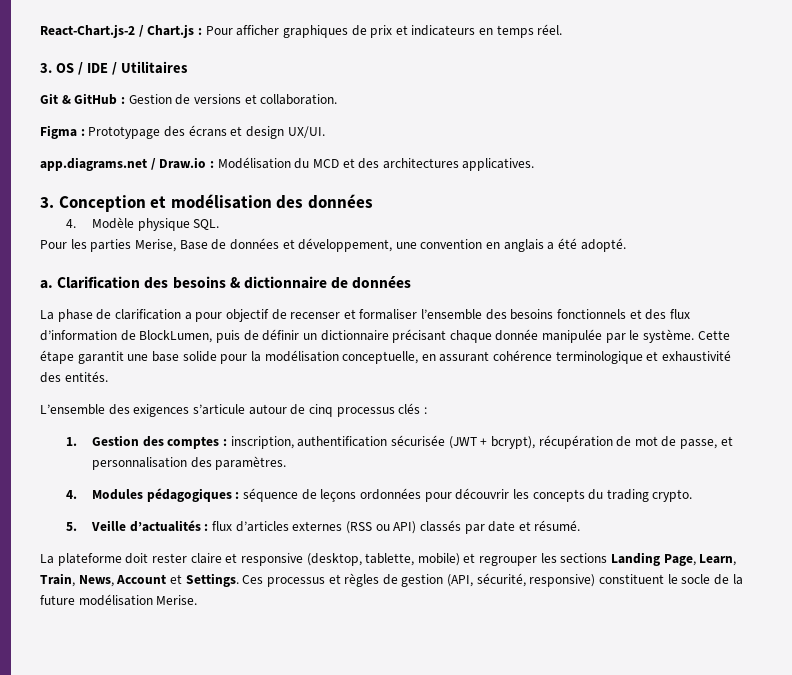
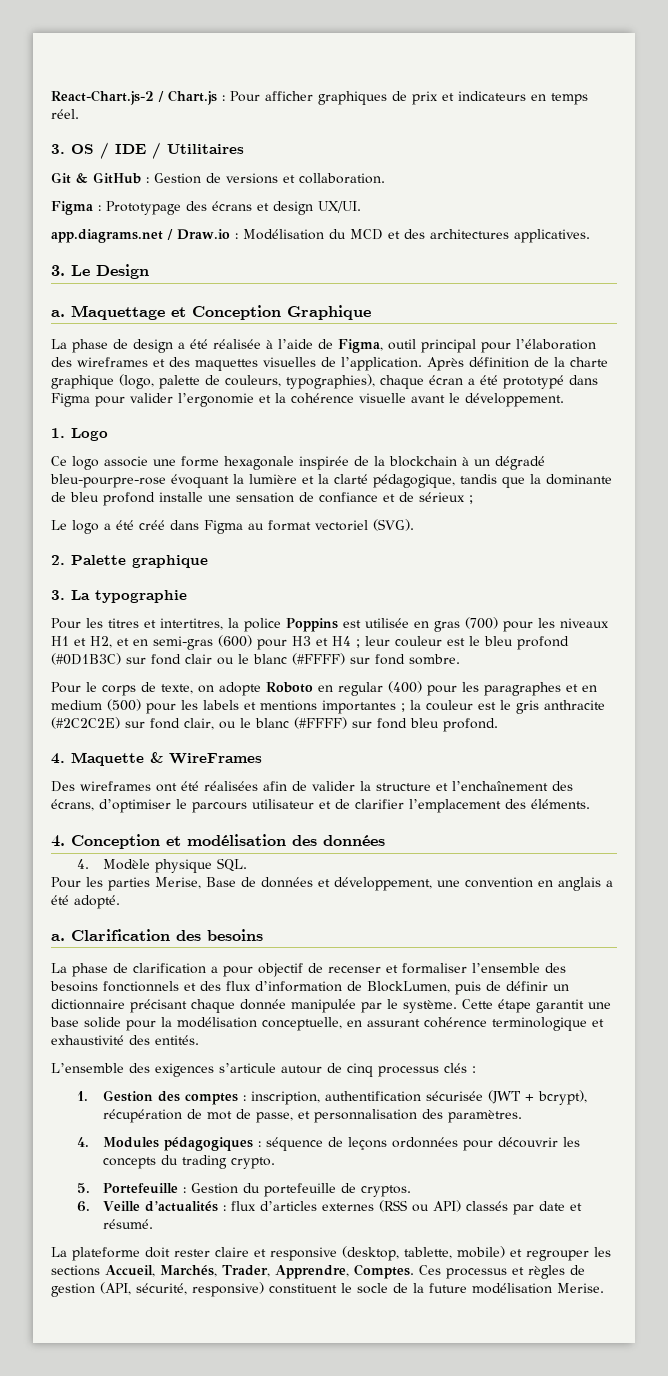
- 3. Conception et modélisation des données
+ 3. Le Design
+ a. Maquettage et Conception Graphique
+ La phase de design a été réalisée à l’aide de Figma, outil principal pour l’élaboration des wireframes et des maquettes visuelles de l’application. Après définition de la charte graphique (logo, palette de couleurs, typographies), chaque écran a été prototypé dans Figma pour valider l’ergonomie et la cohérence visuelle avant le développement.
+ 1. Logo
+ Ce logo associe une forme hexagonale inspirée de la blockchain à un dégradé bleu-pourpre-rose évoquant la lumière et la clarté pédagogique, tandis que la dominante de bleu profond installe une sensation de confiance et de sérieux ;
+ Le logo a été créé dans Figma au format vectoriel (SVG).
+ 2. Palette graphique
+ 3. La typographie
+ Pour les titres et intertitres, la police Poppins est utilisée en gras (700) pour les niveaux H1 et H2, et en semi-gras (600) pour H3 et H4 ; leur couleur est le bleu profond (#0D1B3C) sur fond clair ou le blanc (#FFFF) sur fond sombre.
+ Pour le corps de texte, on adopte Roboto en regular (400) pour les paragraphes et en medium (500) pour les labels et mentions importantes ; la couleur est le gris anthracite (#2C2C2E) sur fond clair, ou le blanc (#FFFF) sur fond bleu profond.
+ 4. Maquette & WireFrames
+ Des wireframes ont été réalisées afin de valider la structure et l’enchaînement des écrans, d’optimiser le parcours utilisateur et de clarifier l’emplacement des éléments.
+ 4. Conception et modélisation des données
- Clarification des besoins & dictionnaire de données
+ Clarification des besoins
- 5. Veille d’actualités : flux d’articles externes (RSS ou API) classés par date et résumé.
+ 5. Portefeuille : Gestion du portefeuille de cryptos.
+ 6. Veille d’actualités : flux d’articles externes (RSS ou API) classés par date et résumé.
- La plateforme doit rester claire et responsive (desktop, tablette, mobile) et regrouper les sections Landing Page, Learn, Train, News, Account et Settings.
+ La plateforme doit rester claire et responsive (desktop, tablette, mobile) et regrouper les sections Accueil, Marchés, Trader, Apprendre, Comptes.

